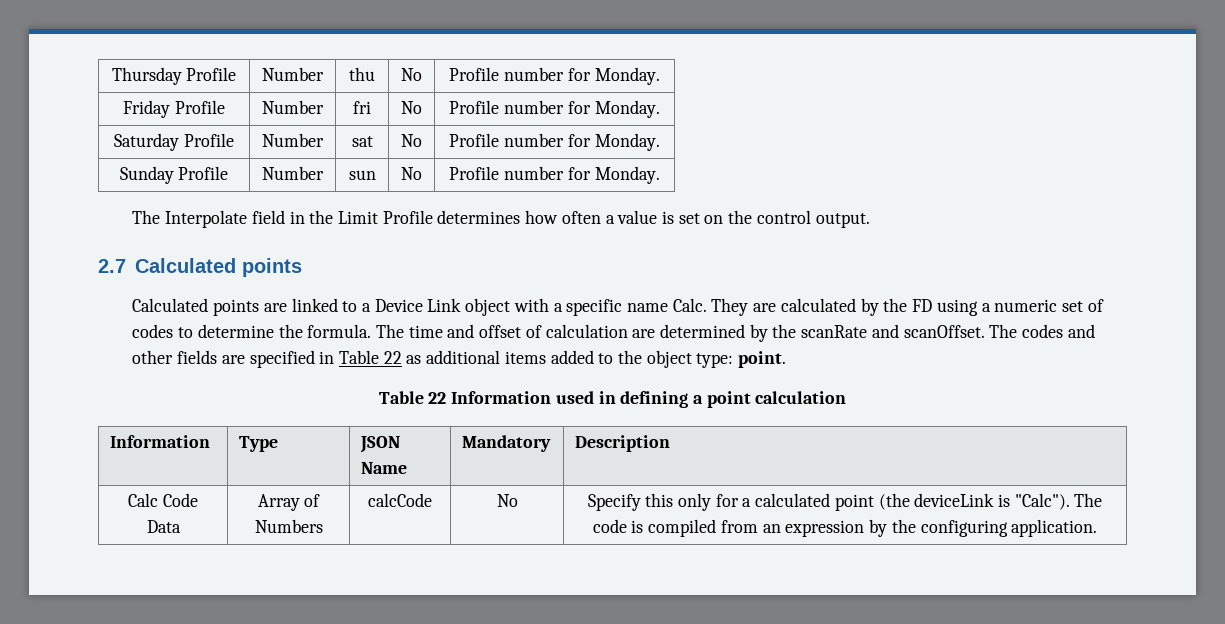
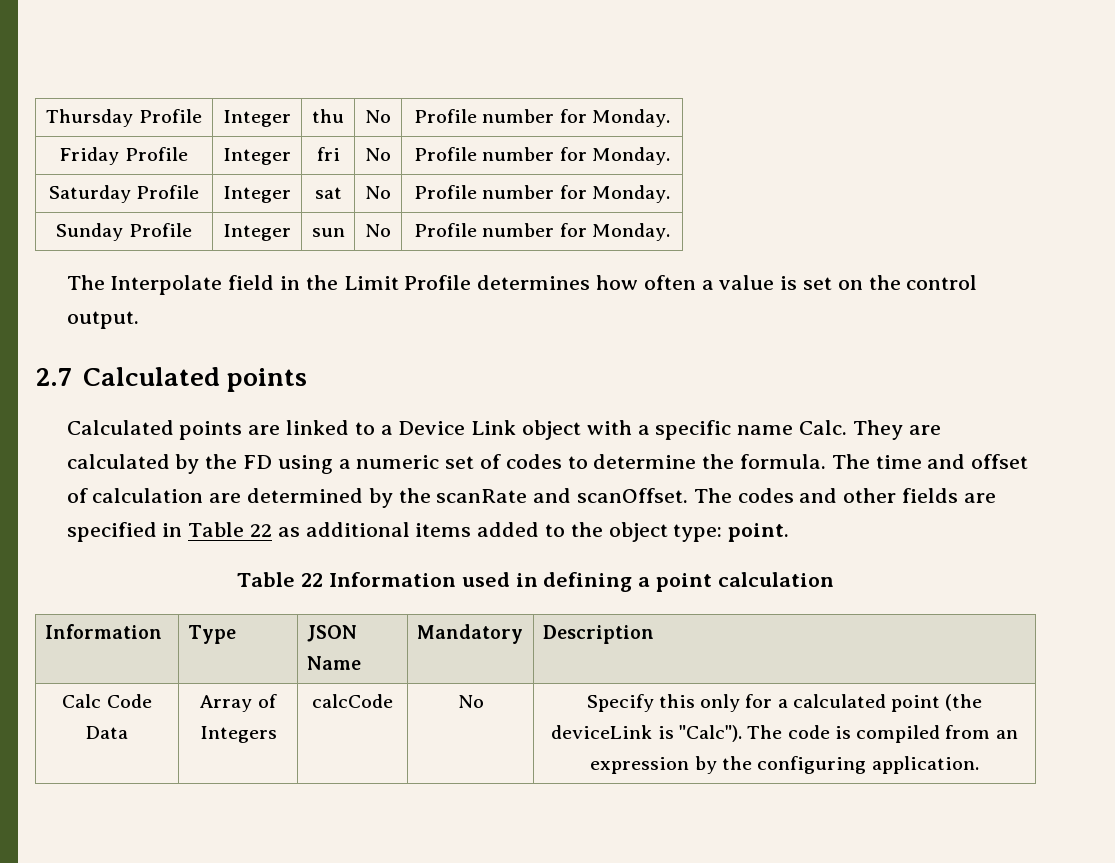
- Thursday Profile | Number | thu | No | Profile number for Monday.
+ Thursday Profile | Integer | thu | No | Profile number for Monday.
- Friday Profile | Number | fri | No | Profile number for Monday.
+ Friday Profile | Integer | fri | No | Profile number for Monday.
- Saturday Profile | Number | sat | No | Profile number for Monday.
+ Saturday Profile | Integer | sat | No | Profile number for Monday.
- Sunday Profile | Number | sun | No | Profile number for Monday.
+ Sunday Profile | Integer | sun | No | Profile number for Monday.
- Calc Code Data | Array of Numbers | calcCode | No | Specify this only for a calculated point (the deviceLink is "Calc"). The code is compiled from an expression by the configuring application.
+ Calc Code Data | Array of Integers | calcCode | No | Specify this only for a calculated point (the deviceLink is "Calc"). The code is compiled from an expression by the configuring application.

